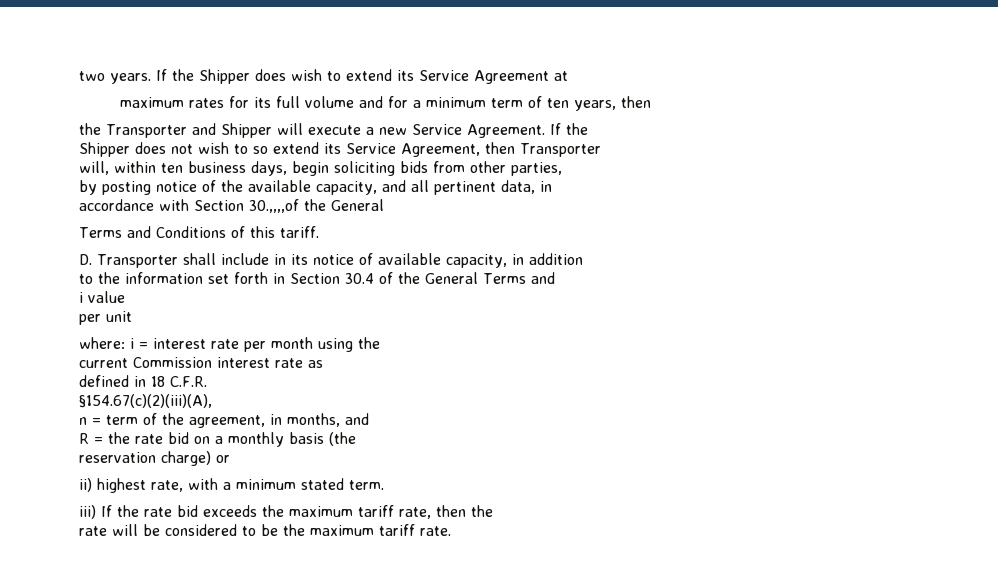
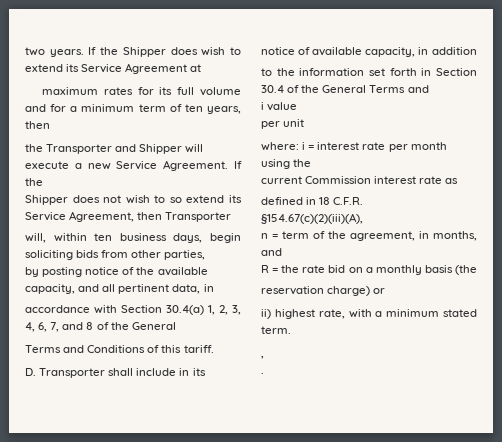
- accordance with Section 30.,,,,of the General
+ accordance with Section 30.4(a) 1, 2, 3, 4, 6, 7, and 8 of the General
- iii) If the rate bid exceeds the maximum tariff rate, then the
- rate will be considered to be the maximum tariff rate.
+ ,
+ .

